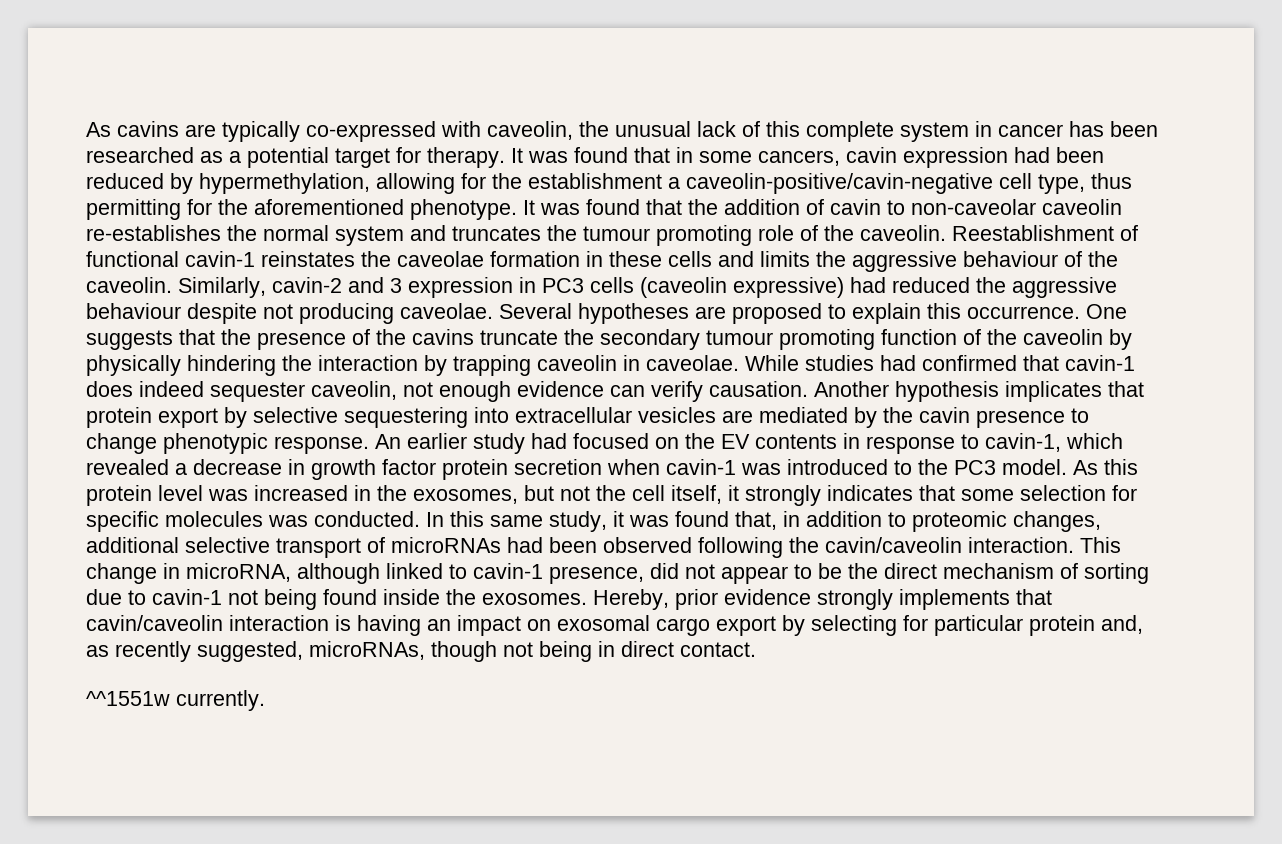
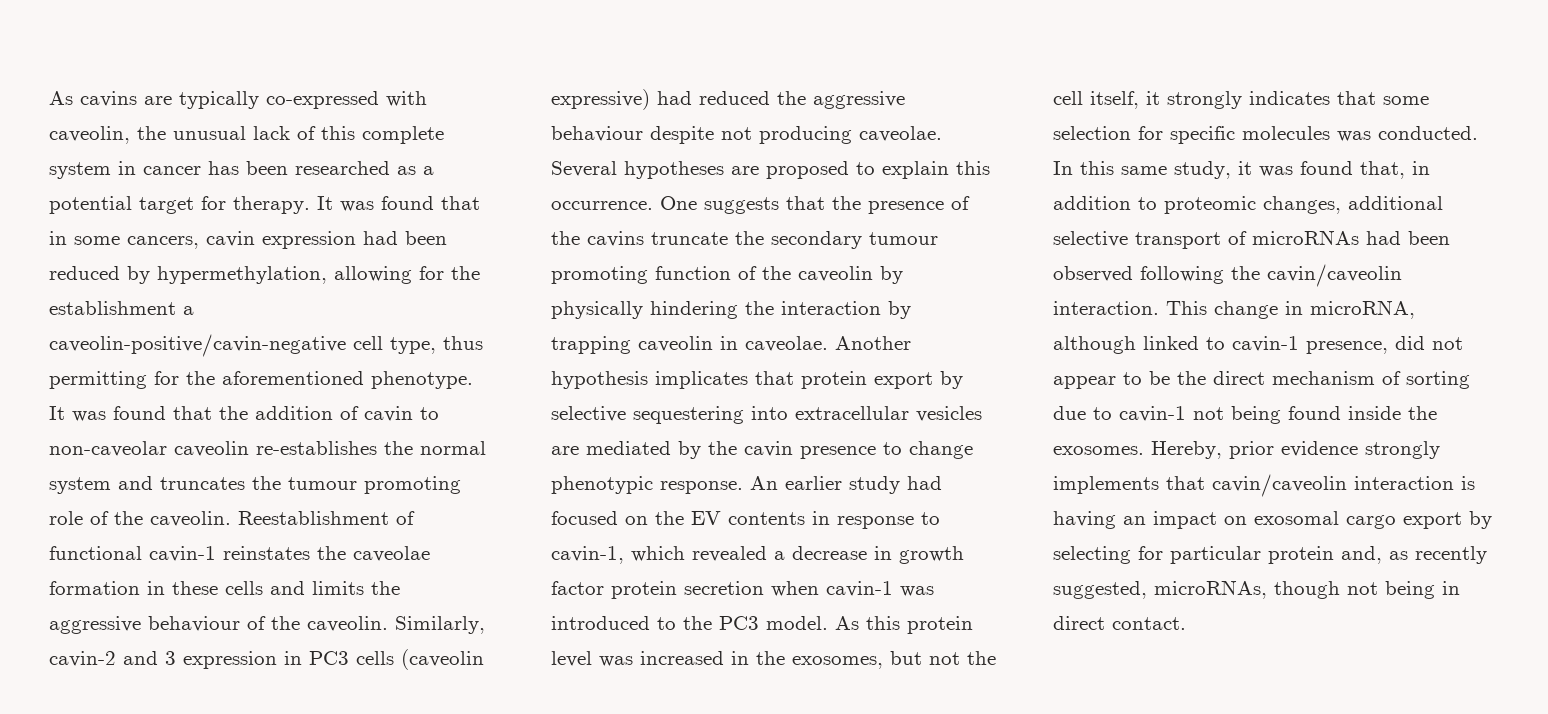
- While studies had confirmed that cavin-1 does indeed sequester caveolin, not enough evidence can verify causation.
- ^^1551w currently.

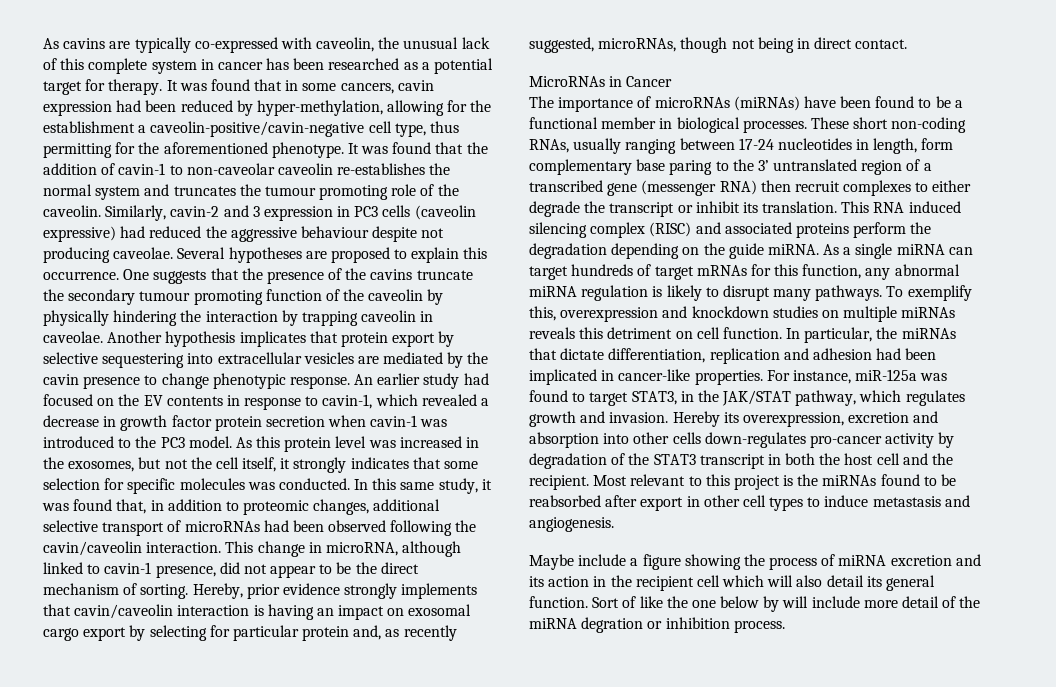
- It was found that in some cancers, cavin expression had been reduced by hypermethylation, allowing for the establishment a caveolin-positive/cavin-negative cell type, thus permitting for the aforementioned phenotype.
+ It was found that in some cancers, cavin expression had been reduced by hyper-methylation, allowing for the establishment a caveolin-positive/cavin-negative cell type, thus permitting for the aforementioned phenotype.
- It was found that the addition of cavin to non-caveolar caveolin re-establishes the normal system and truncates the tumour promoting role of the caveolin.
+ It was found that the addition of cavin-1 to non-caveolar caveolin re-establishes the normal system and truncates the tumour promoting role of the caveolin.
- Reestablishment of functional cavin-1 reinstates the caveolae formation in these cells and limits the aggressive behaviour of the caveolin.
- This change in microRNA, although linked to cavin-1 presence, did not appear to be the direct mechanism of sorting due to cavin-1 not being found inside the exosomes.
+ This change in microRNA, although linked to cavin-1 presence, did not appear to be the direct mechanism of sorting.
+ MicroRNAs in Cancer
+ The importance of microRNAs (miRNAs) have been found to be a functional member in biological processes. These short non-coding RNAs, usually ranging between 17-24 nucleotides in length, form complementary base paring to the 3’ untranslated region of a transcribed gene (messenger RNA) then recruit complexes to either degrade the transcript or inhibit its translation. This RNA induced silencing complex (RISC) and associated proteins perform the degradation depending on the guide miRNA. As a single miRNA can target hundreds of target mRNAs for this function, any abnormal miRNA regulation is likely to disrupt many pathways. To exemplify this, overexpression and knockdown studies on multiple miRNAs reveals this detriment on cell function. In particular, the miRNAs that dictate differentiation, replication and adhesion had been implicated in cancer-like properties. For instance, miR-125a was found to target STAT3, in the JAK/STAT pathway, which regulates growth and invasion. Hereby its overexpression, excretion and absorption into other cells down-regulates pro-cancer activity by degradation of the STAT3 transcript in both the host cell and the recipient. Most relevant to this project is the miRNAs found to be reabsorbed after export in other cell types to induce metastasis and angiogenesis.
+ Maybe include a figure showing the process of miRNA excretion and its action in the recipient cell which will also detail its general function. Sort of like the one below by will include more detail of the miRNA degration or inhibition process.

